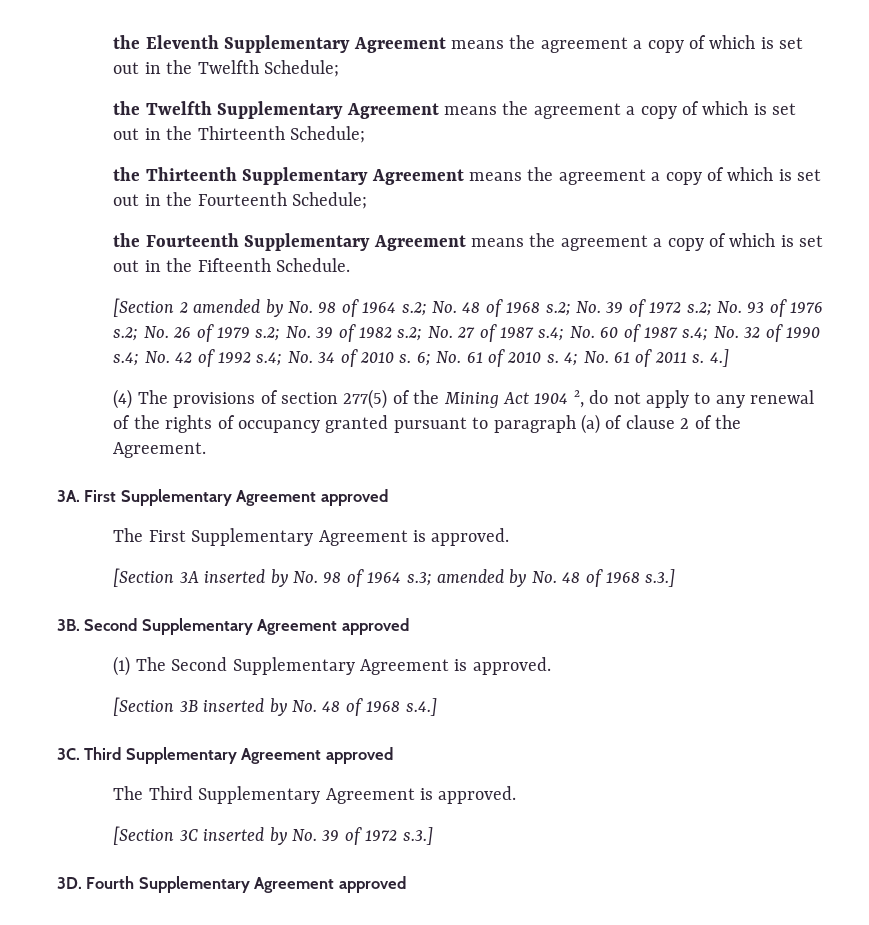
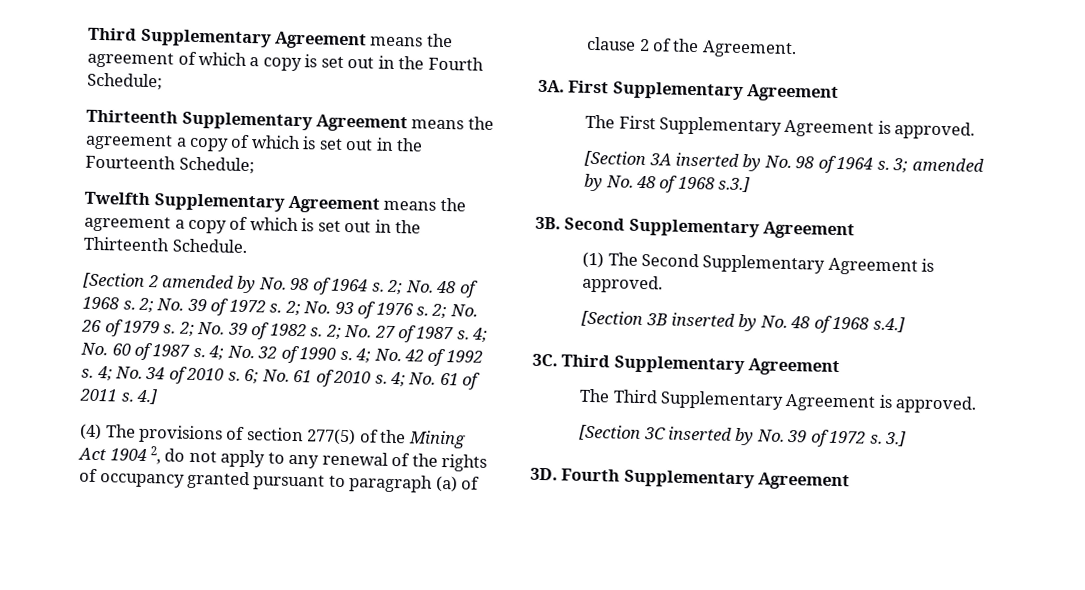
- the Eleventh Supplementary Agreement means the agreement a copy of which is set out in the Twelfth Schedule;
- the Twelfth Supplementary Agreement means the agreement a copy of which is set out in the Thirteenth Schedule;
- the Thirteenth Supplementary Agreement means the agreement a copy of which is set out in the Fourteenth Schedule;
+ Third Supplementary Agreement means the agreement of which a copy is set out in the Fourth Schedule;
+ Thirteenth Supplementary Agreement means the agreement a copy of which is set out in the Fourteenth Schedule;
- the Fourteenth Supplementary Agreement means the agreement a copy of which is set out in the Fifteenth Schedule.
+ Twelfth Supplementary Agreement means the agreement a copy of which is set out in the Thirteenth Schedule.
- [Section 2 amended by No. 98 of 1964 s.2; No. 48 of 1968 s.2; No. 39 of 1972 s.2; No. 93 of 1976 s.2; No. 26 of 1979 s.2; No. 39 of 1982 s.2; No. 27 of 1987 s.4; No. 60 of 1987 s.4; No. 32 of 1990 s.4; No. 42 of 1992 s.4; No. 34 of 2010 s.
+ [Section 2 amended by No. 98 of 1964 s. 2; No. 48 of 1968 s. 2; No. 39 of 1972 s. 2; No. 93 of 1976 s. 2; No. 26 of 1979 s. 2; No. 39 of 1982 s. 2; No. 27 of 1987 s. 4; No. 60 of 1987 s. 4; No. 32 of 1990 s. 4; No. 42 of 1992 s. 4; No. 34 of 2010 s.
- 3A. First Supplementary Agreement approved
+ 3A. First Supplementary Agreement
- [Section 3A inserted by No. 98 of 1964 s.3; amended by No. 48 of 1968 s.3.]
+ [Section 3A inserted by No. 98 of 1964 s. 3; amended by No. 48 of 1968 s.3.]
- 3B. Second Supplementary Agreement approved
+ 3B. Second Supplementary Agreement
- 3C. Third Supplementary Agreement approved
+ 3C. Third Supplementary Agreement
- [Section 3C inserted by No. 39 of 1972 s.3.]
+ [Section 3C inserted by No. 39 of 1972 s. 3.]
- Fourth Supplementary Agreement approved
+ Fourth Supplementary Agreement

